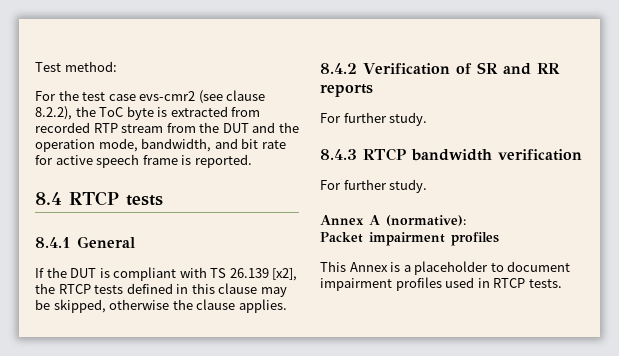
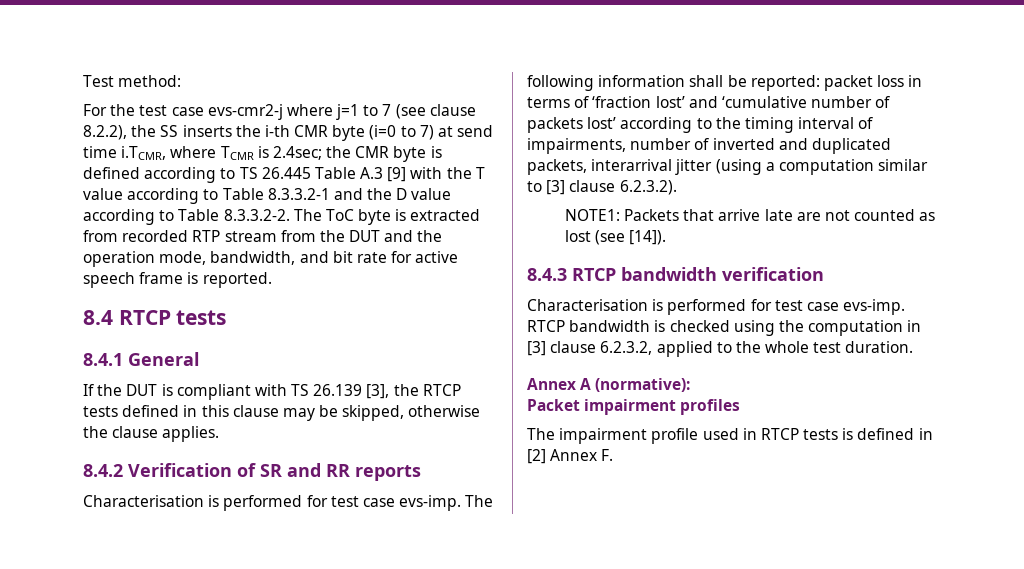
- For the test case evs-cmr2 (see clause 8.2.2), the ToC byte is extracted from recorded RTP stream from the DUT and the operation mode, bandwidth, and bit rate for active speech frame is reported.
+ For the test case evs-cmr2-j where j=1 to 7 (see clause 8.2.2), the SS inserts the i-th CMR byte (i=0 to 7) at send time i.TCMR, where TCMR is 2.4sec; the CMR byte is defined according to TS 26.445 Table A.3 [9] with the T value according to Table 8.3.3.2-1 and the D value according to Table 8.3.3.2-2. The ToC byte is extracted from recorded RTP stream from the DUT and the operation mode, bandwidth, and bit rate for active speech frame is reported.
- If the DUT is compliant with TS 26.139 [x2], the RTCP tests defined in this clause may be skipped, otherwise the clause applies.
+ If the DUT is compliant with TS 26.139 [3], the RTCP tests defined in this clause may be skipped, otherwise the clause applies.
  8.4.2 Verification of SR and RR reports
- For further study.
+ Characterisation is performed for test case evs-imp. The following information shall be reported: packet loss in terms of ‘fraction lost’ and ‘cumulative number of packets lost’ according to the timing interval of impairments, number of inverted and duplicated packets, interarrival jitter (using a computation similar to [3] clause 6.2.3.2).
+ NOTE1: Packets that arrive late are not counted as lost (see [14]).
  8.4.3 RTCP bandwidth verification
- For further study.
+ Characterisation is performed for test case evs-imp. RTCP bandwidth is checked using the computation in [3] clause 6.2.3.2, applied to the whole test duration.
- This Annex is a placeholder to document impairment profiles used in RTCP tests.
+ The impairment profile used in RTCP tests is defined in [2] Annex F.

